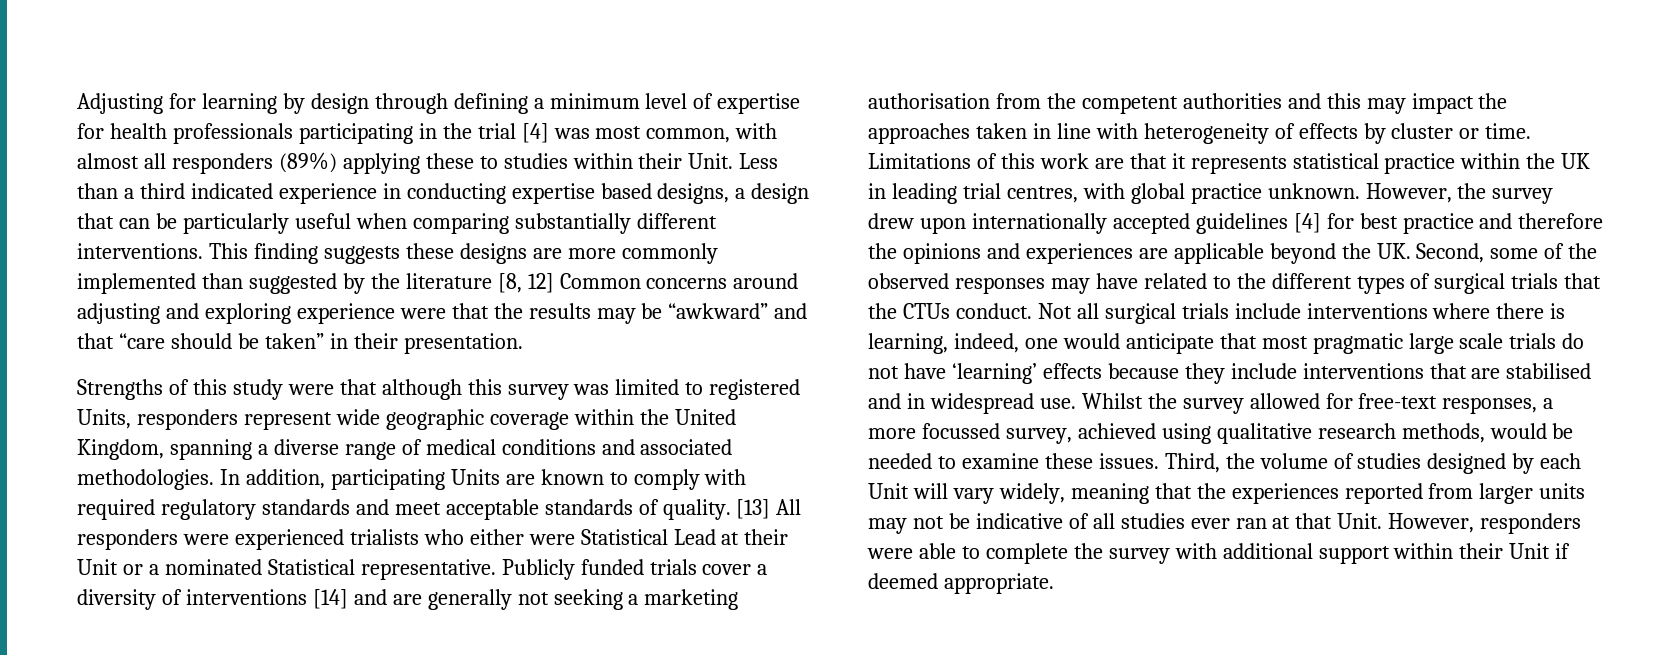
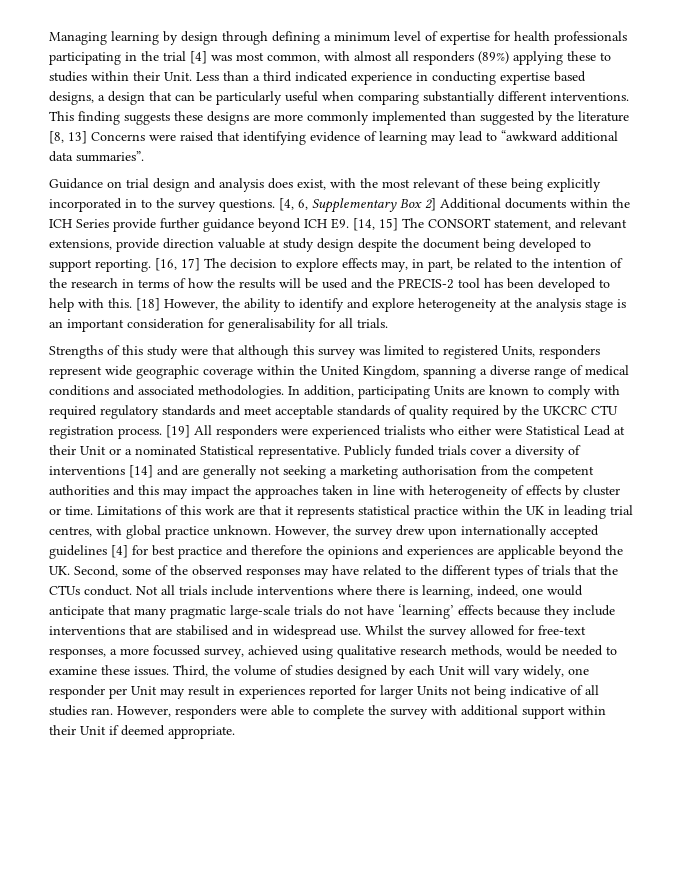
- Adjusting for learning by design through defining a minimum level of expertise for health professionals participating in the trial [4] was most common, with almost all responders (89%) applying these to studies within their Unit.
+ Managing learning by design through defining a minimum level of expertise for health professionals participating in the trial [4] was most common, with almost all responders (89%) applying these to studies within their Unit.
- This finding suggests these designs are more commonly implemented than suggested by the literature [8, 12] Common concerns around adjusting and exploring experience were that the results may be “awkward” and that “care should be taken” in their presentation.
+ This finding suggests these designs are more commonly implemented than suggested by the literature [8, 13] Concerns were raised that identifying evidence of learning may lead to “awkward additional data summaries”.
+ Guidance on trial design and analysis does exist, with the most relevant of these being explicitly incorporated in to the survey questions. [4, 6, Supplementary Box 2] Additional documents within the ICH Series provide further guidance beyond ICH E9. [14, 15] The CONSORT statement, and relevant extensions, provide direction valuable at study design despite the document being developed to support reporting. [16, 17] The decision to explore effects may, in part, be related to the intention of the research in terms of how the results will be used and the PRECIS-2 tool has been developed to help with this. [18] However, the ability to identify and explore heterogeneity at the analysis stage is an important consideration for generalisability for all trials.
- In addition, participating Units are known to comply with required regulatory standards and meet acceptable standards of quality. [13] All responders were experienced trialists who either were Statistical Lead at their Unit or a nominated Statistical representative.
+ In addition, participating Units are known to comply with required regulatory standards and meet acceptable standards of quality required by the UKCRC CTU registration process. [19] All responders were experienced trialists who either were Statistical Lead at their Unit or a nominated Statistical representative.
- However, the survey drew upon internationally accepted guidelines [4] for best practice and therefore the opinions and experiences are applicable beyond the UK. Second, some of the observed responses may have related to the different types of surgical trials that the CTUs conduct.
+ However, the survey drew upon internationally accepted guidelines [4] for best practice and therefore the opinions and experiences are applicable beyond the UK. Second, some of the observed responses may have related to the different types of trials that the CTUs conduct.
- Not all surgical trials include interventions where there is learning, indeed, one would anticipate that most pragmatic large scale trials do not have ‘learning’ effects because they include interventions that are stabilised and in widespread use.
+ Not all trials include interventions where there is learning, indeed, one would anticipate that many pragmatic large-scale trials do not have ‘learning’ effects because they include interventions that are stabilised and in widespread use.
- Third, the volume of studies designed by each Unit will vary widely, meaning that the experiences reported from larger units may not be indicative of all studies ever ran at that Unit.
+ Third, the volume of studies designed by each Unit will vary widely, one responder per Unit may result in experiences reported for larger Units not being indicative of all studies ran.

